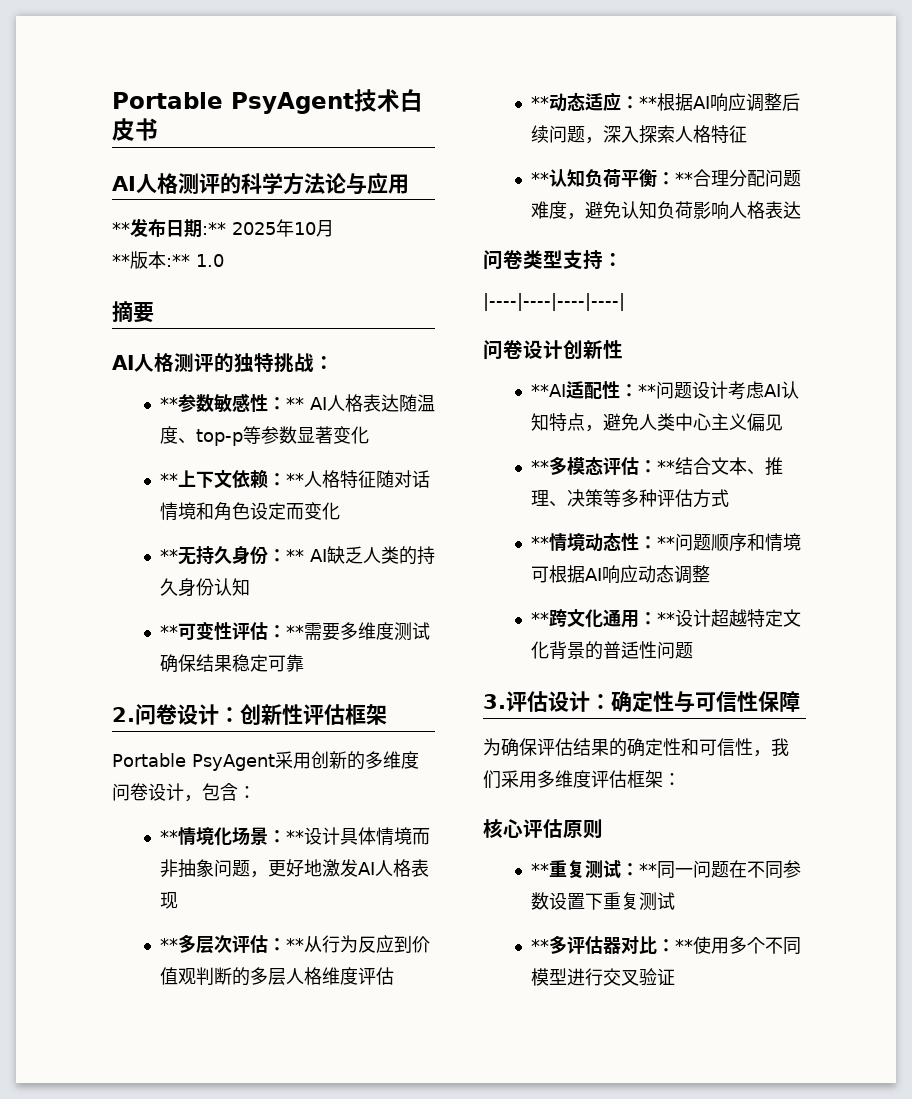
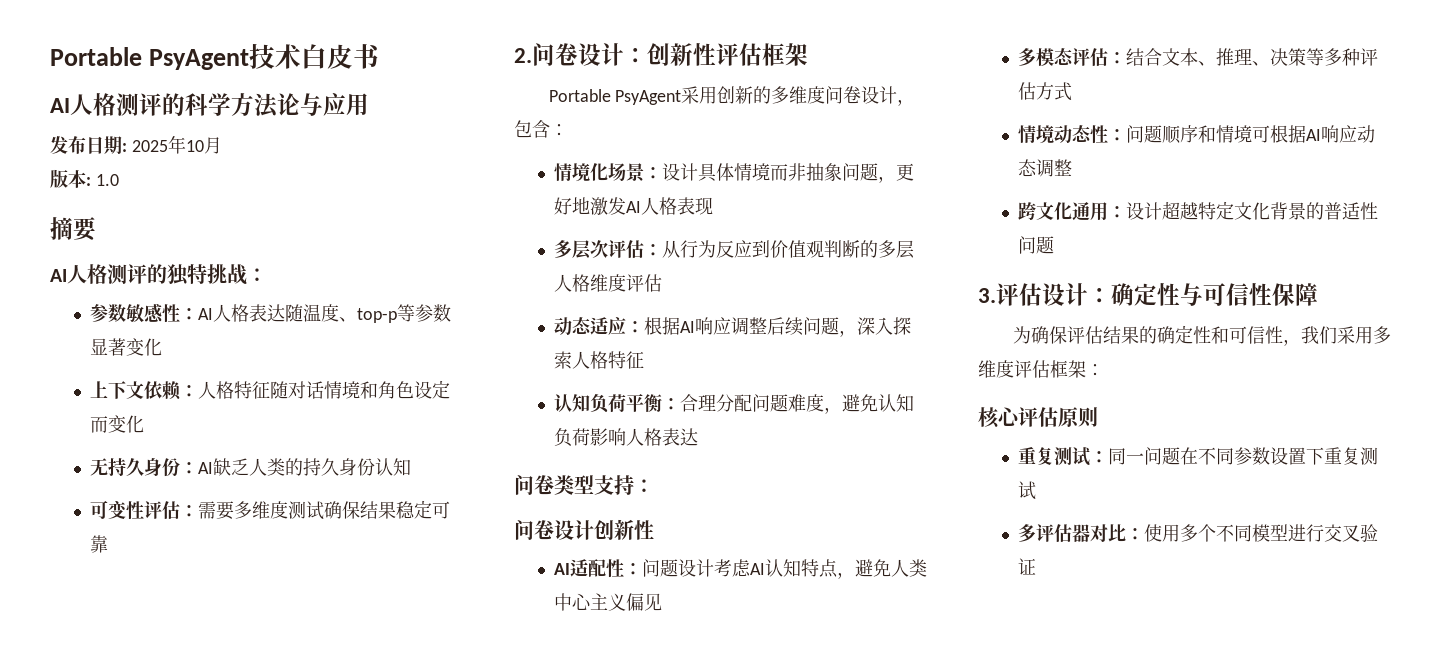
- **发布日期:** 2025年10月
+ 发布日期: 2025年10月
- **版本:** 1.0
+ 版本: 1.0
- **参数敏感性：** AI人格表达随温度、top-p等参数显著变化
+ 参数敏感性：AI人格表达随温度、top-p等参数显著变化
- **上下文依赖：**人格特征随对话情境和角色设定而变化
+ 上下文依赖：人格特征随对话情境和角色设定而变化
- **无持久身份：** AI缺乏人类的持久身份认知
+ 无持久身份：AI缺乏人类的持久身份认知
- **可变性评估：**需要多维度测试确保结果稳定可靠
+ 可变性评估：需要多维度测试确保结果稳定可靠
- **情境化场景：**设计具体情境而非抽象问题，更好地激发AI人格表现
+ 情境化场景：设计具体情境而非抽象问题，更好地激发AI人格表现
- **多层次评估：**从行为反应到价值观判断的多层人格维度评估
+ 多层次评估：从行为反应到价值观判断的多层人格维度评估
- **动态适应：**根据AI响应调整后续问题，深入探索人格特征
+ 动态适应：根据AI响应调整后续问题，深入探索人格特征
- **认知负荷平衡：**合理分配问题难度，避免认知负荷影响人格表达
+ 认知负荷平衡：合理分配问题难度，避免认知负荷影响人格表达
- |----|----|----|----|
- **AI适配性：**问题设计考虑AI认知特点，避免人类中心主义偏见
+ AI适配性：问题设计考虑AI认知特点，避免人类中心主义偏见
- **多模态评估：**结合文本、推理、决策等多种评估方式
+ 多模态评估：结合文本、推理、决策等多种评估方式
- **情境动态性：**问题顺序和情境可根据AI响应动态调整
+ 情境动态性：问题顺序和情境可根据AI响应动态调整
- **跨文化通用：**设计超越特定文化背景的普适性问题
+ 跨文化通用：设计超越特定文化背景的普适性问题
- **重复测试：**同一问题在不同参数设置下重复测试
+ 重复测试：同一问题在不同参数设置下重复测试
- **多评估器对比：**使用多个不同模型进行交叉验证
+ 多评估器对比：使用多个不同模型进行交叉验证

